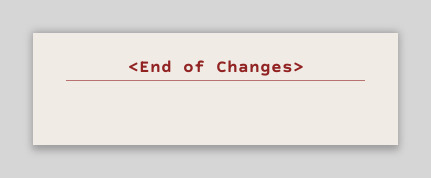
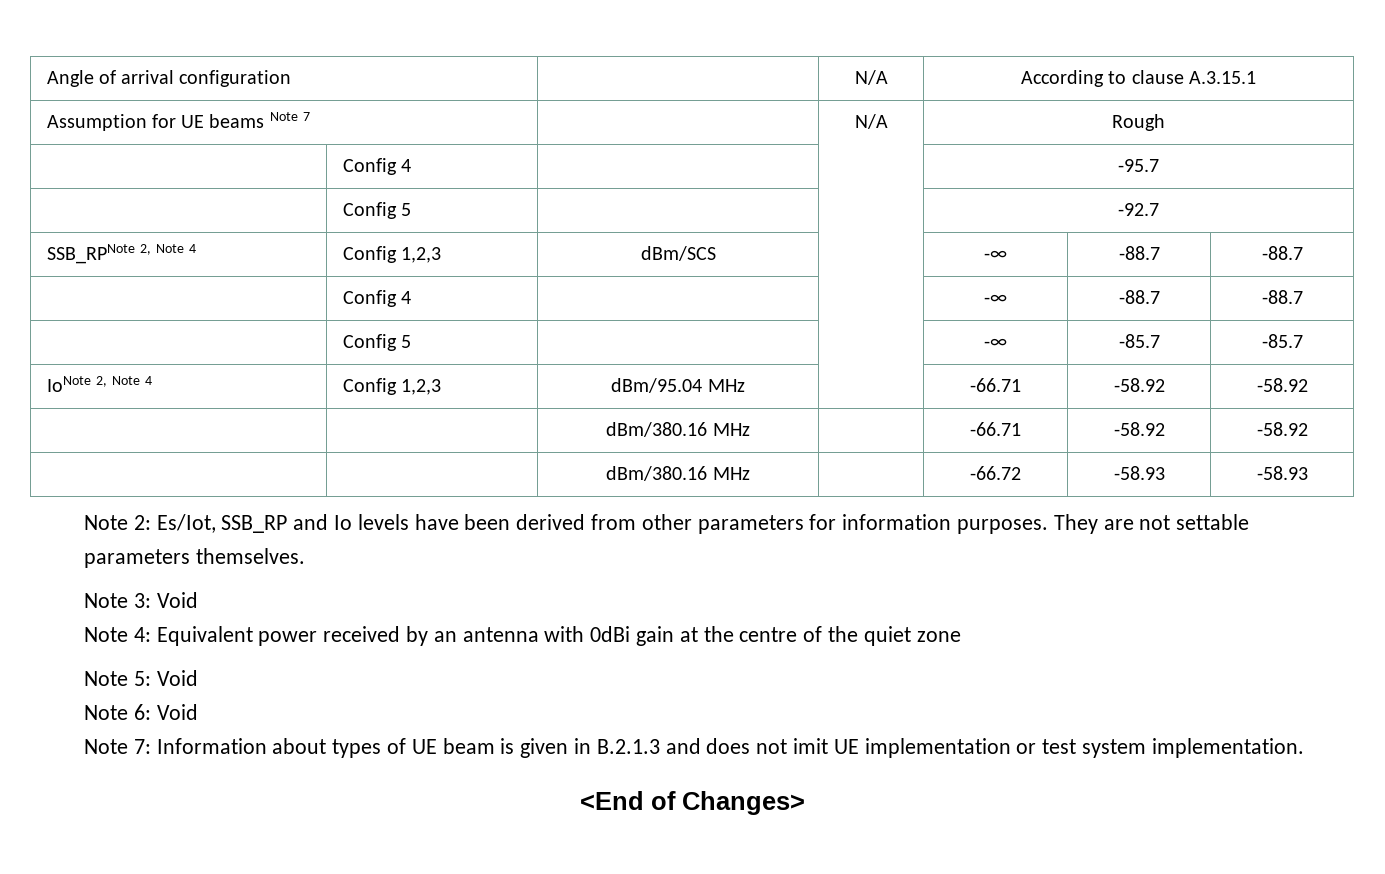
+ Angle of arrival configuration | | N/A | According to clause A.3.15.1
+ Assumption for UE beams Note 7 | | N/A | Rough
+ | Config 4 | | | -95.7
+ | Config 5 | | | -92.7
+ SSB_RPNote 2, Note 4 | Config 1,2,3 | dBm/SCS | | -∞ | -88.7 | -88.7
+ | Config 4 | | | -∞ | -88.7 | -88.7
+ | Config 5 | | | -∞ | -85.7 | -85.7
+ IoNote 2, Note 4 | Config 1,2,3 | dBm/95.04 MHz | | -66.71 | -58.92 | -58.92
+ | | dBm/380.16 MHz | | -66.71 | -58.92 | -58.92
+ | | dBm/380.16 MHz | | -66.72 | -58.93 | -58.93
+ Note 2: Es/Iot, SSB_RP and Io levels have been derived from other parameters for information purposes. They are not settable parameters themselves.
+ Note 3: Void
+ Note 4: Equivalent power received by an antenna with 0dBi gain at the centre of the quiet zone
+ Note 5: Void
+ Note 6: Void
+ Note 7: Information about types of UE beam is given in B.2.1.3 and does not imit UE implementation or test system implementation.

